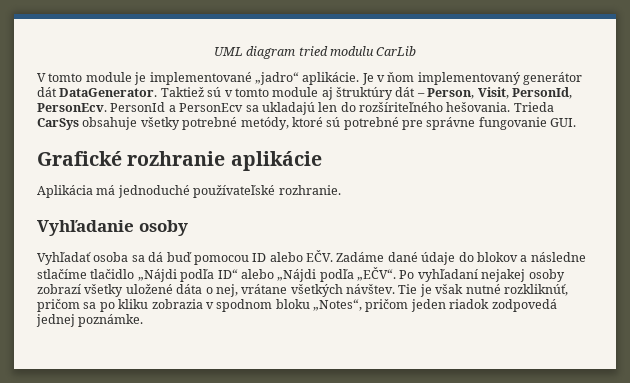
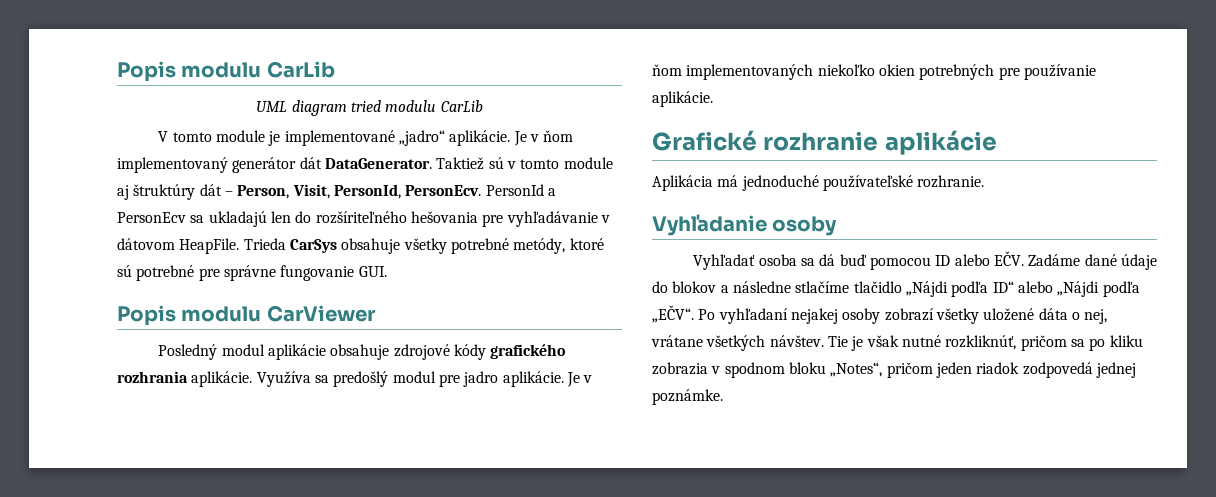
+ Popis modulu CarLib
- PersonId a PersonEcv sa ukladajú len do rozšíriteľného hešovania.
+ PersonId a PersonEcv sa ukladajú len do rozšíriteľného hešovania pre vyhľadávanie v dátovom HeapFile.
+ Popis modulu CarViewer
+ Posledný modul aplikácie obsahuje zdrojové kódy grafického rozhrania aplikácie. Využíva sa predošlý modul pre jadro aplikácie. Je v ňom implementovaných niekoľko okien potrebných pre používanie aplikácie.

